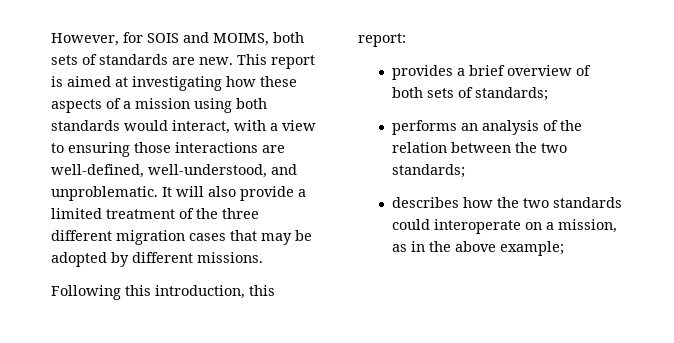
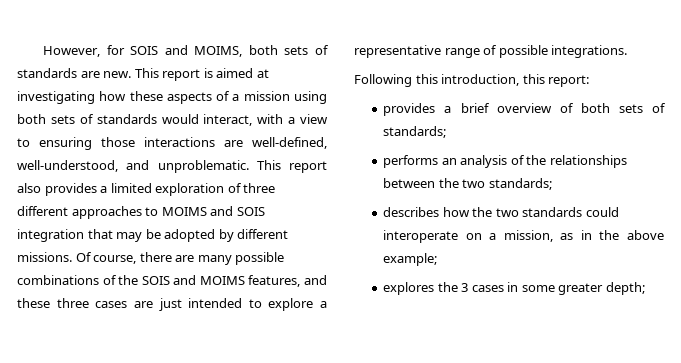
- This report is aimed at investigating how these aspects of a mission using both standards would interact, with a view to ensuring those interactions are well-defined, well-understood, and unproblematic.
+ This report is aimed at investigating how these aspects of a mission using both sets of standards would interact, with a view to ensuring those interactions are well-defined, well-understood, and unproblematic.
- It will also provide a limited treatment of the three different migration cases that may be adopted by different missions.
+ This report also provides a limited exploration of three different approaches to MOIMS and SOIS integration that may be adopted by different missions. Of course, there are many possible combinations of the SOIS and MOIMS features, and these three cases are just intended to explore a representative range of possible integrations.
- performs an analysis of the relation between the two standards;
+ performs an analysis of the relationships between the two standards;
+ explores the 3 cases in some greater depth;

